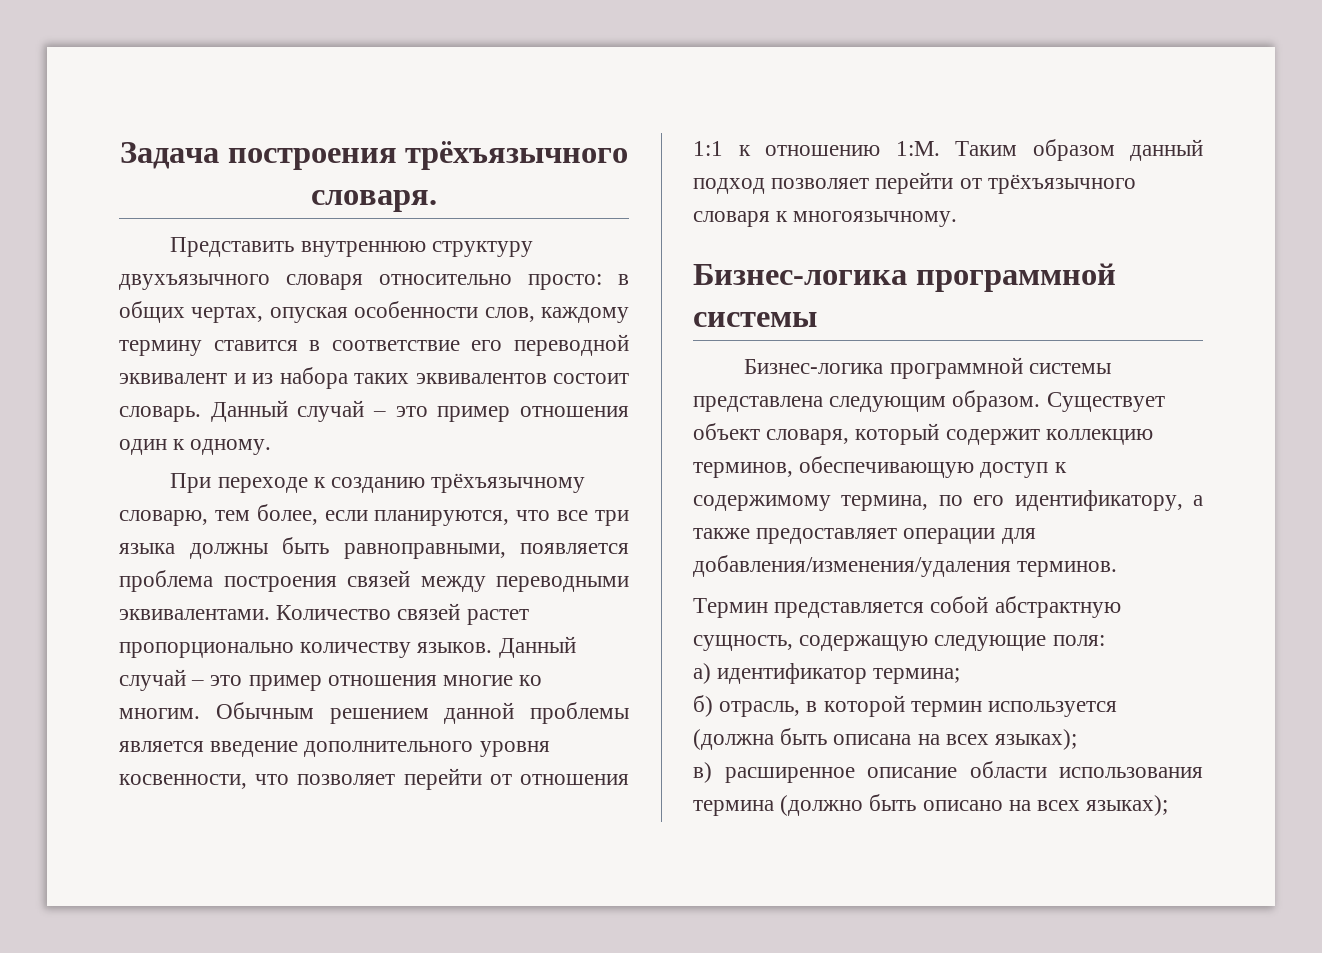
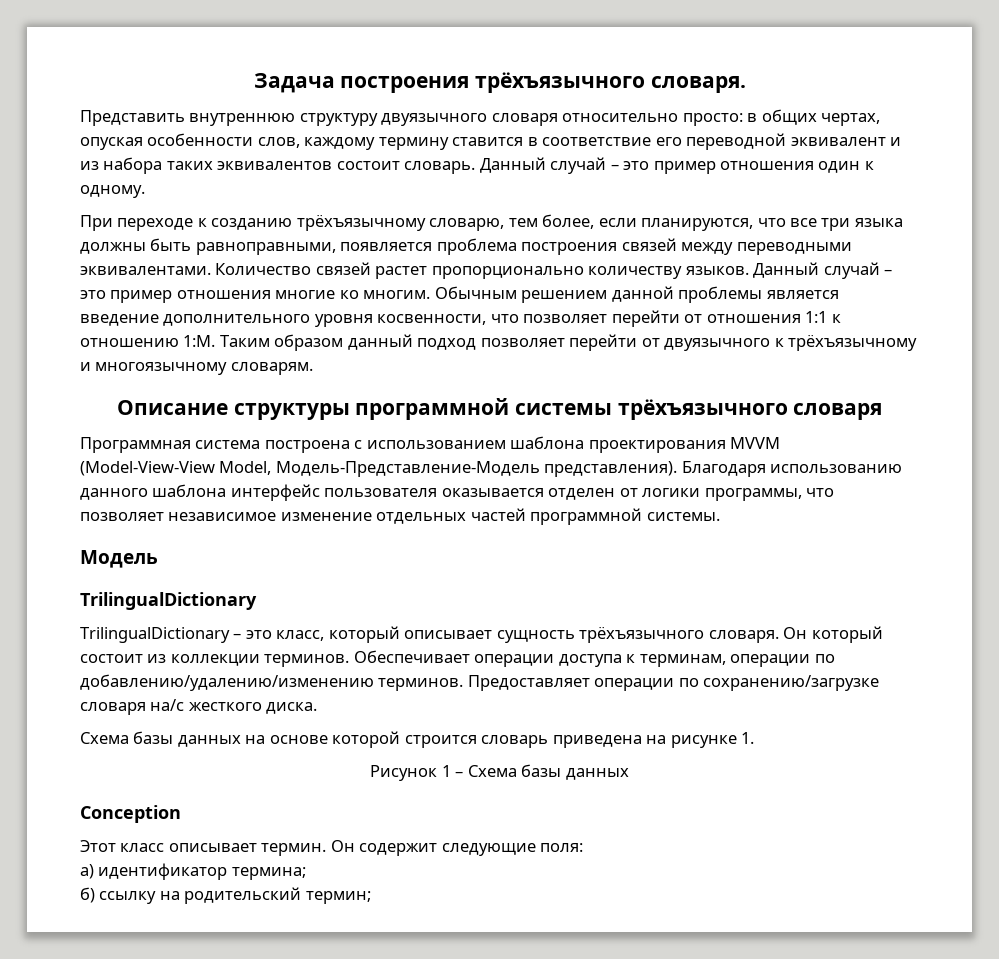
- Представить внутреннюю структуру двухъязычного словаря относительно просто: в общих чертах, опуская особенности слов, каждому термину ставится в соответствие его переводной эквивалент и из набора таких эквивалентов состоит словарь.
+ Представить внутреннюю структуру двуязычного словаря относительно просто: в общих чертах, опуская особенности слов, каждому термину ставится в соответствие его переводной эквивалент и из набора таких эквивалентов состоит словарь.
- Таким образом данный подход позволяет перейти от трёхъязычного словаря к многоязычному.
- Бизнес-логика программной системы
- Бизнес-логика программной системы представлена следующим образом. Существует объект словаря, который содержит коллекцию терминов, обеспечивающую доступ к содержимому термина, по его идентификатору, а также предоставляет операции для добавления/изменения/удаления терминов.
- Термин представляется собой абстрактную сущность, содержащую следующие поля:
+ Таким образом данный подход позволяет перейти от двуязычного к трёхъязычному и многоязычному словарям.
+ Описание структуры программной системы трёхъязычного словаря
+ Программная система построена с использованием шаблона проектирования MVVM (Model-View-View Model, Модель-Представление-Модель представления). Благодаря использованию данного шаблона интерфейс пользователя оказывается отделен от логики программы, что позволяет независимое изменение отдельных частей программной системы.
+ Модель
+ TrilingualDictionary
+ TrilingualDictionary – это класс, который описывает сущность трёхъязычного словаря. Он который состоит из коллекции терминов. Обеспечивает операции доступа к терминам, операции по добавлению/удалению/изменению терминов. Предоставляет операции по сохранению/загрузке словаря на/с жесткого диска.
+ Схема базы данных на основе которой строится словарь приведена на рисунке 1.
+ Рисунок 1 – Схема базы данных
+ Conception
+ Этот класс описывает термин. Он содержит следующие поля:
- б) отрасль, в которой термин используется (должна быть описана на всех языках);
- в) расширенное описание области использования термина (должно быть описано на всех языках);
+ б) ссылку на родительский термин;

